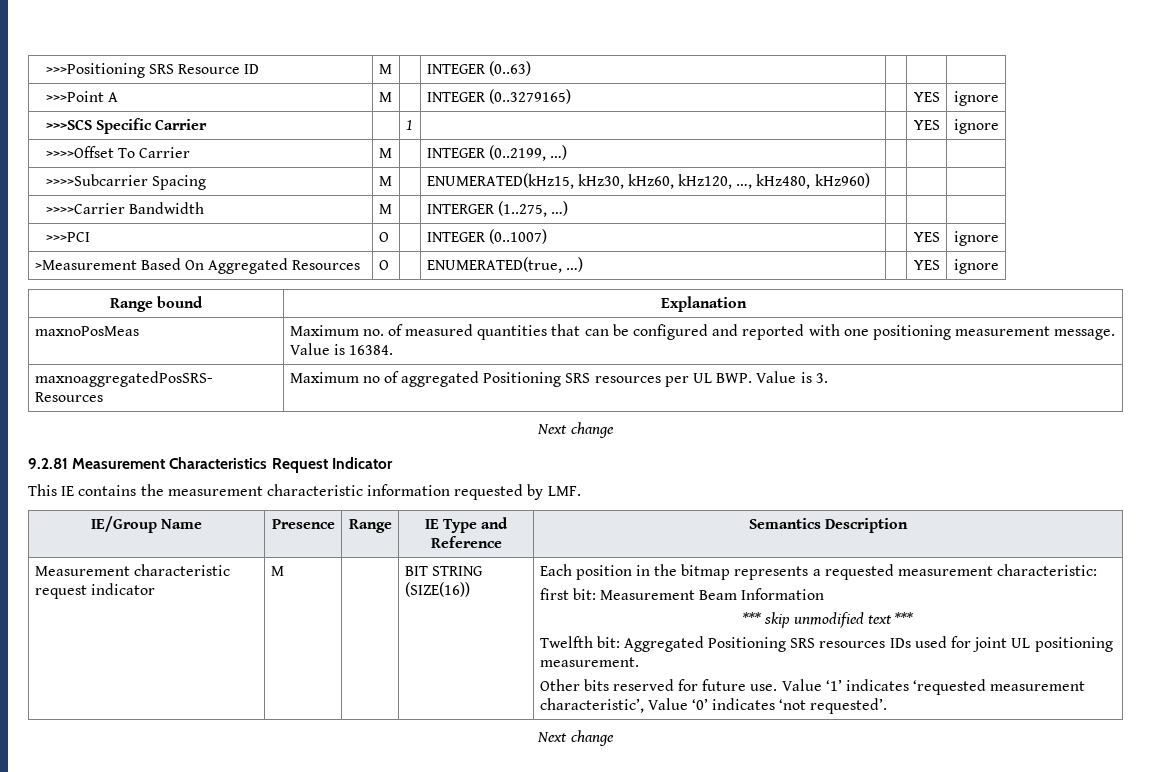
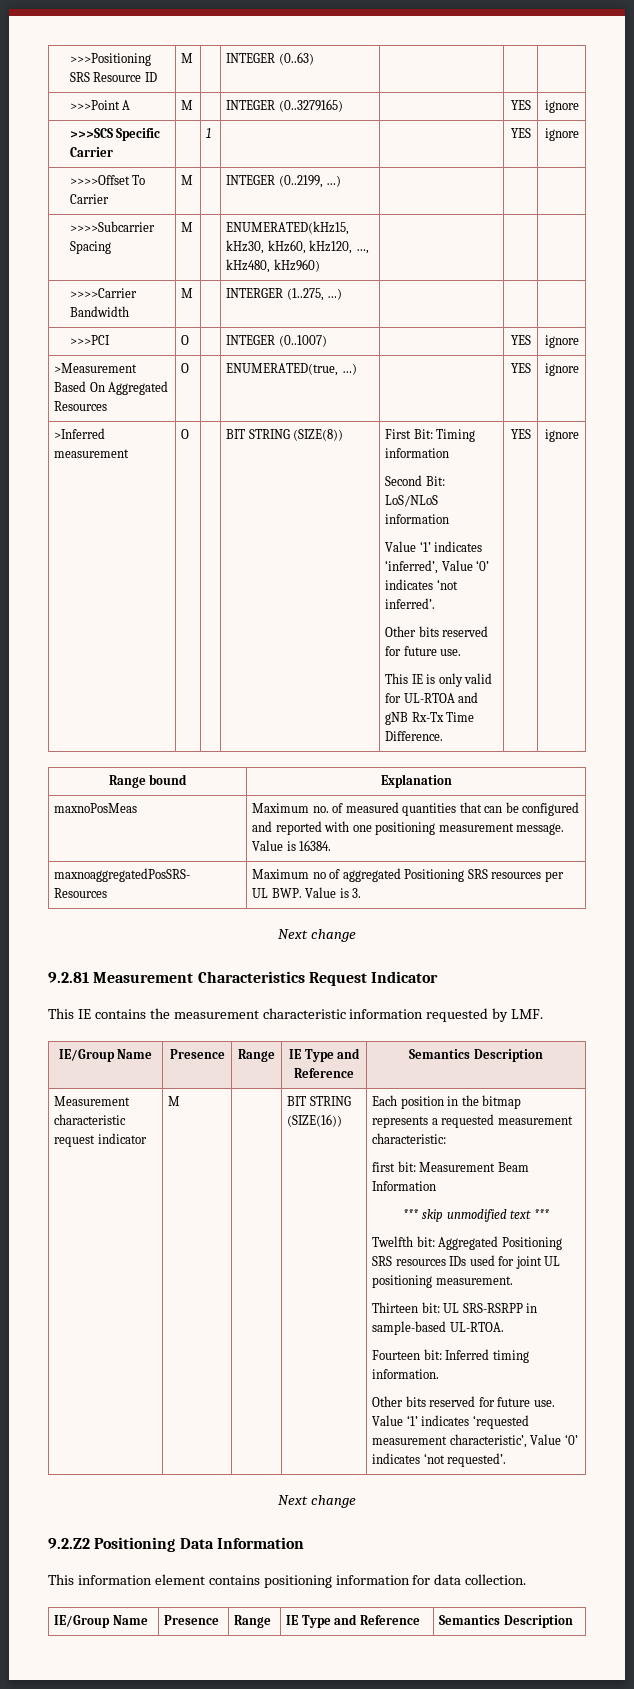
+ >Inferred measurement | O | | BIT STRING (SIZE(8)) | First Bit: Timing information
+ Second Bit: LoS/NLoS information
+ Value ‘1’ indicates ‘inferred’, Value ‘0’ indicates ‘not inferred’.
+ Other bits reserved for future use.
+ This IE is only valid for UL-RTOA and gNB Rx-Tx Time Difference. | YES | ignore
+ Thirteen bit: UL SRS-RSRPP in sample-based UL-RTOA.
+ Fourteen bit: Inferred timing information.
+ 9.2.Z2 Positioning Data Information
+ This information element contains positioning information for data collection.
+ IE/Group Name | Presence | Range | IE Type and Reference | Semantics Description

